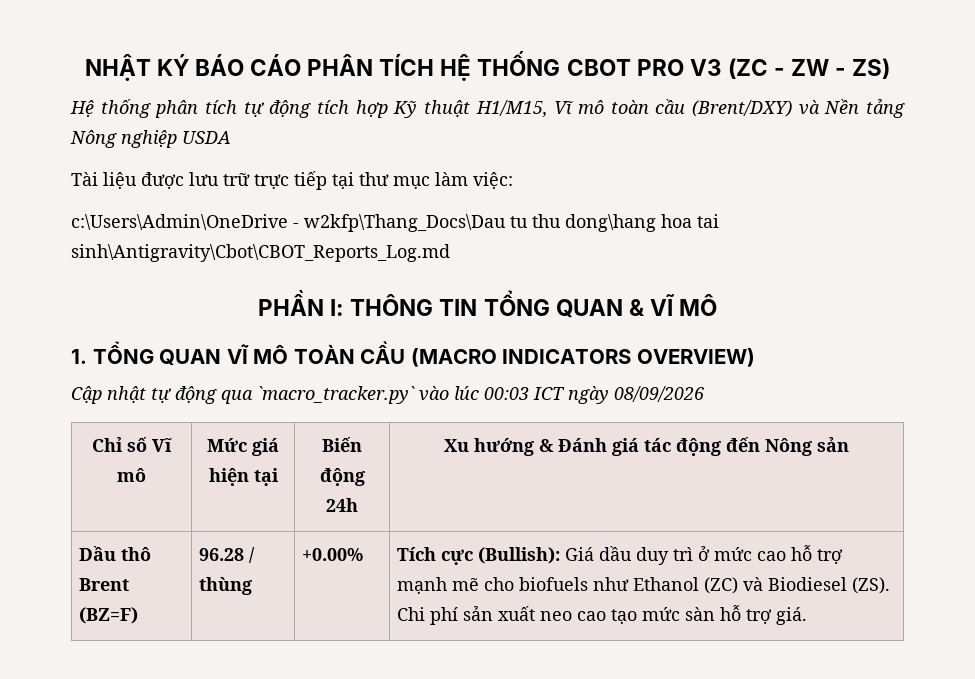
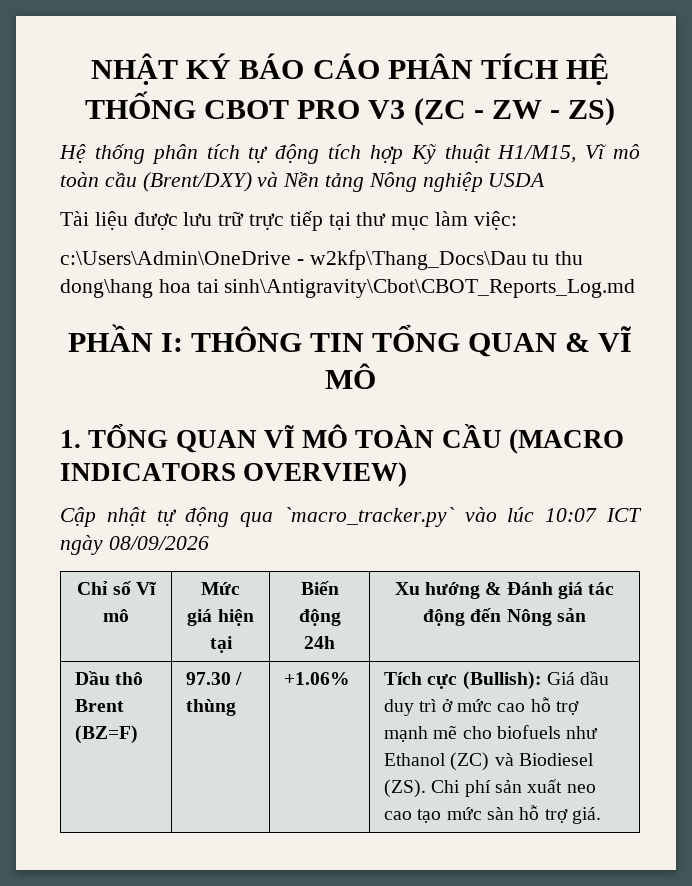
- Cập nhật tự động qua `macro_tracker.py` vào lúc 00:03 ICT ngày 08/09/2026
+ Cập nhật tự động qua `macro_tracker.py` vào lúc 10:07 ICT ngày 08/09/2026
- 96.28 / thùng
+ 97.30 / thùng
- +0.00%
+ +1.06%

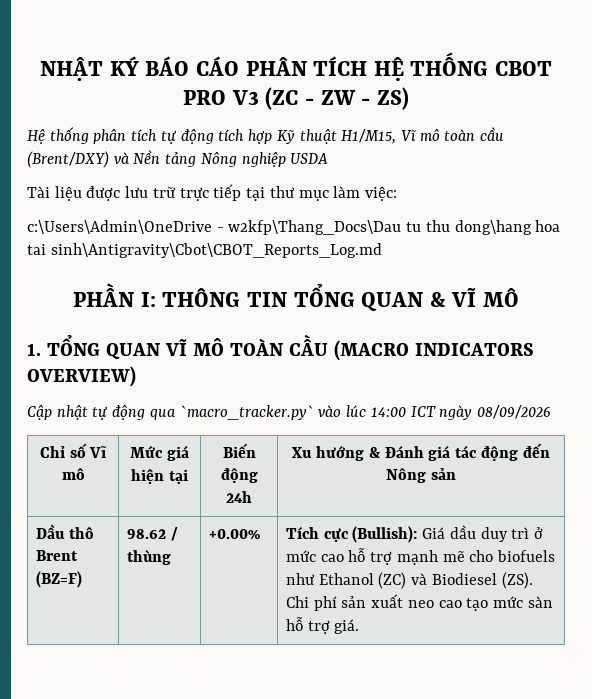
- Cập nhật tự động qua `macro_tracker.py` vào lúc 10:07 ICT ngày 08/09/2026
+ Cập nhật tự động qua `macro_tracker.py` vào lúc 14:00 ICT ngày 08/09/2026
- 97.30 / thùng
+ 98.62 / thùng
- +1.06%
+ +0.00%

